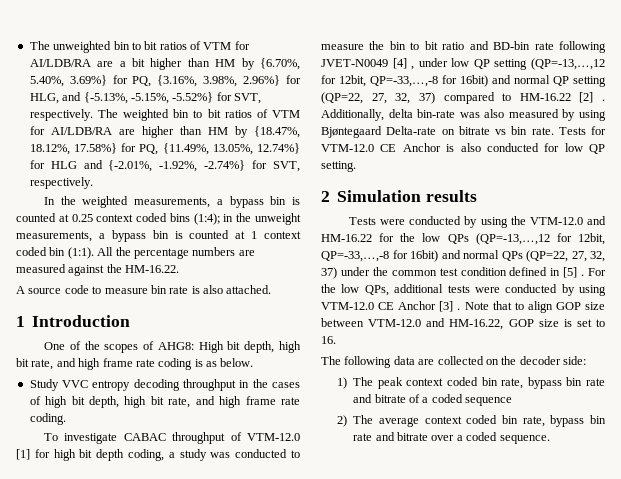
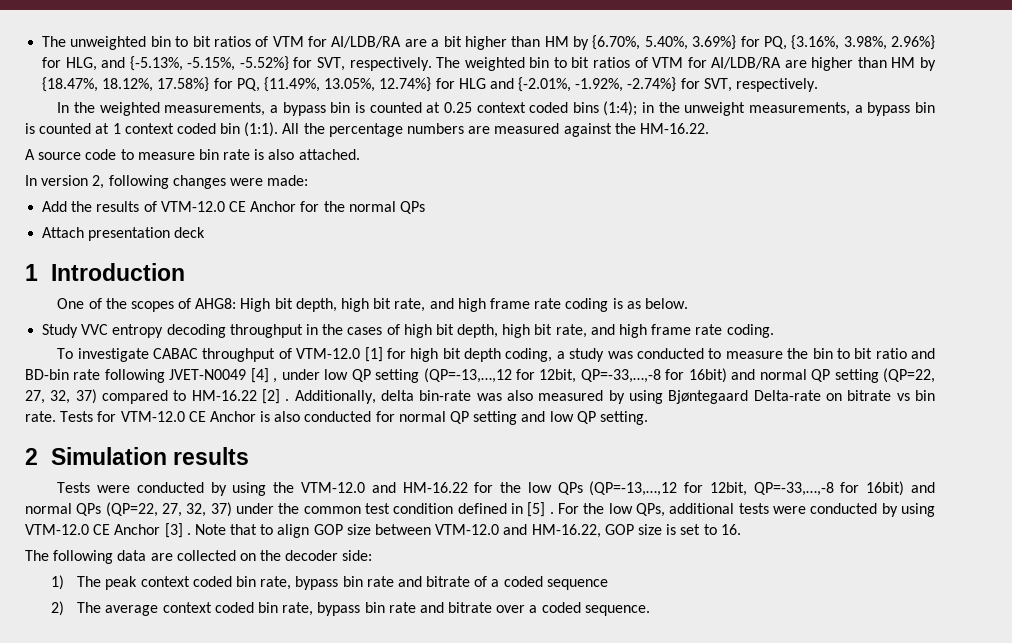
+ In version 2, following changes were made:
+ Add the results of VTM-12.0 CE Anchor for the normal QPs
+ Attach presentation deck
- Tests for VTM-12.0 CE Anchor is also conducted for low QP setting.
+ Tests for VTM-12.0 CE Anchor is also conducted for normal QP setting and low QP setting.

